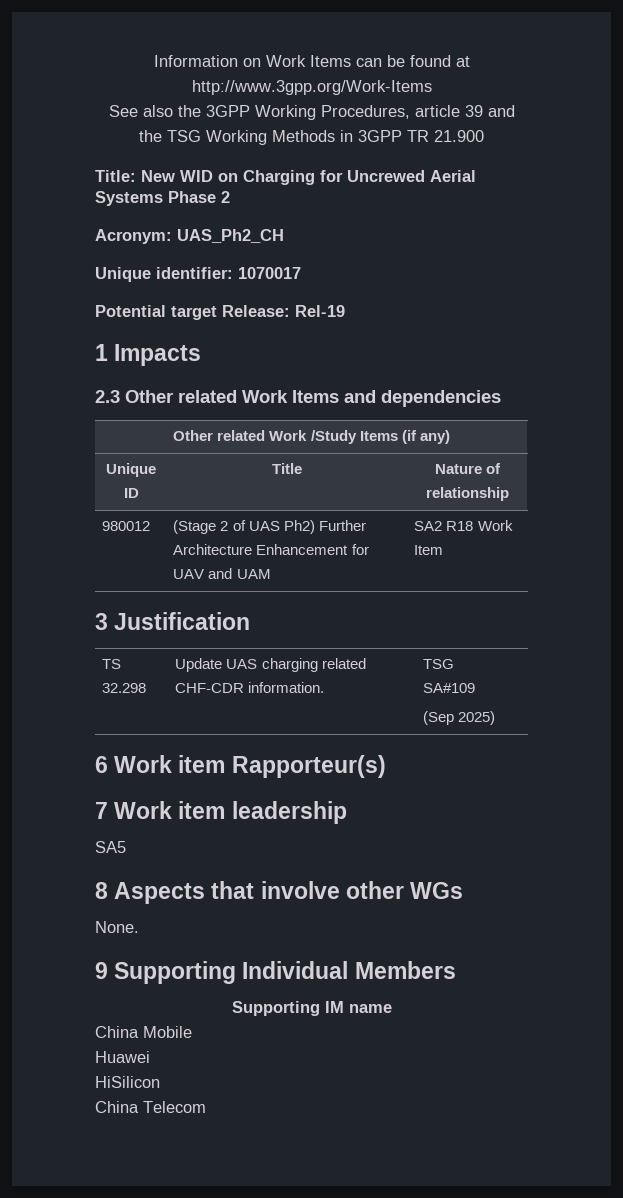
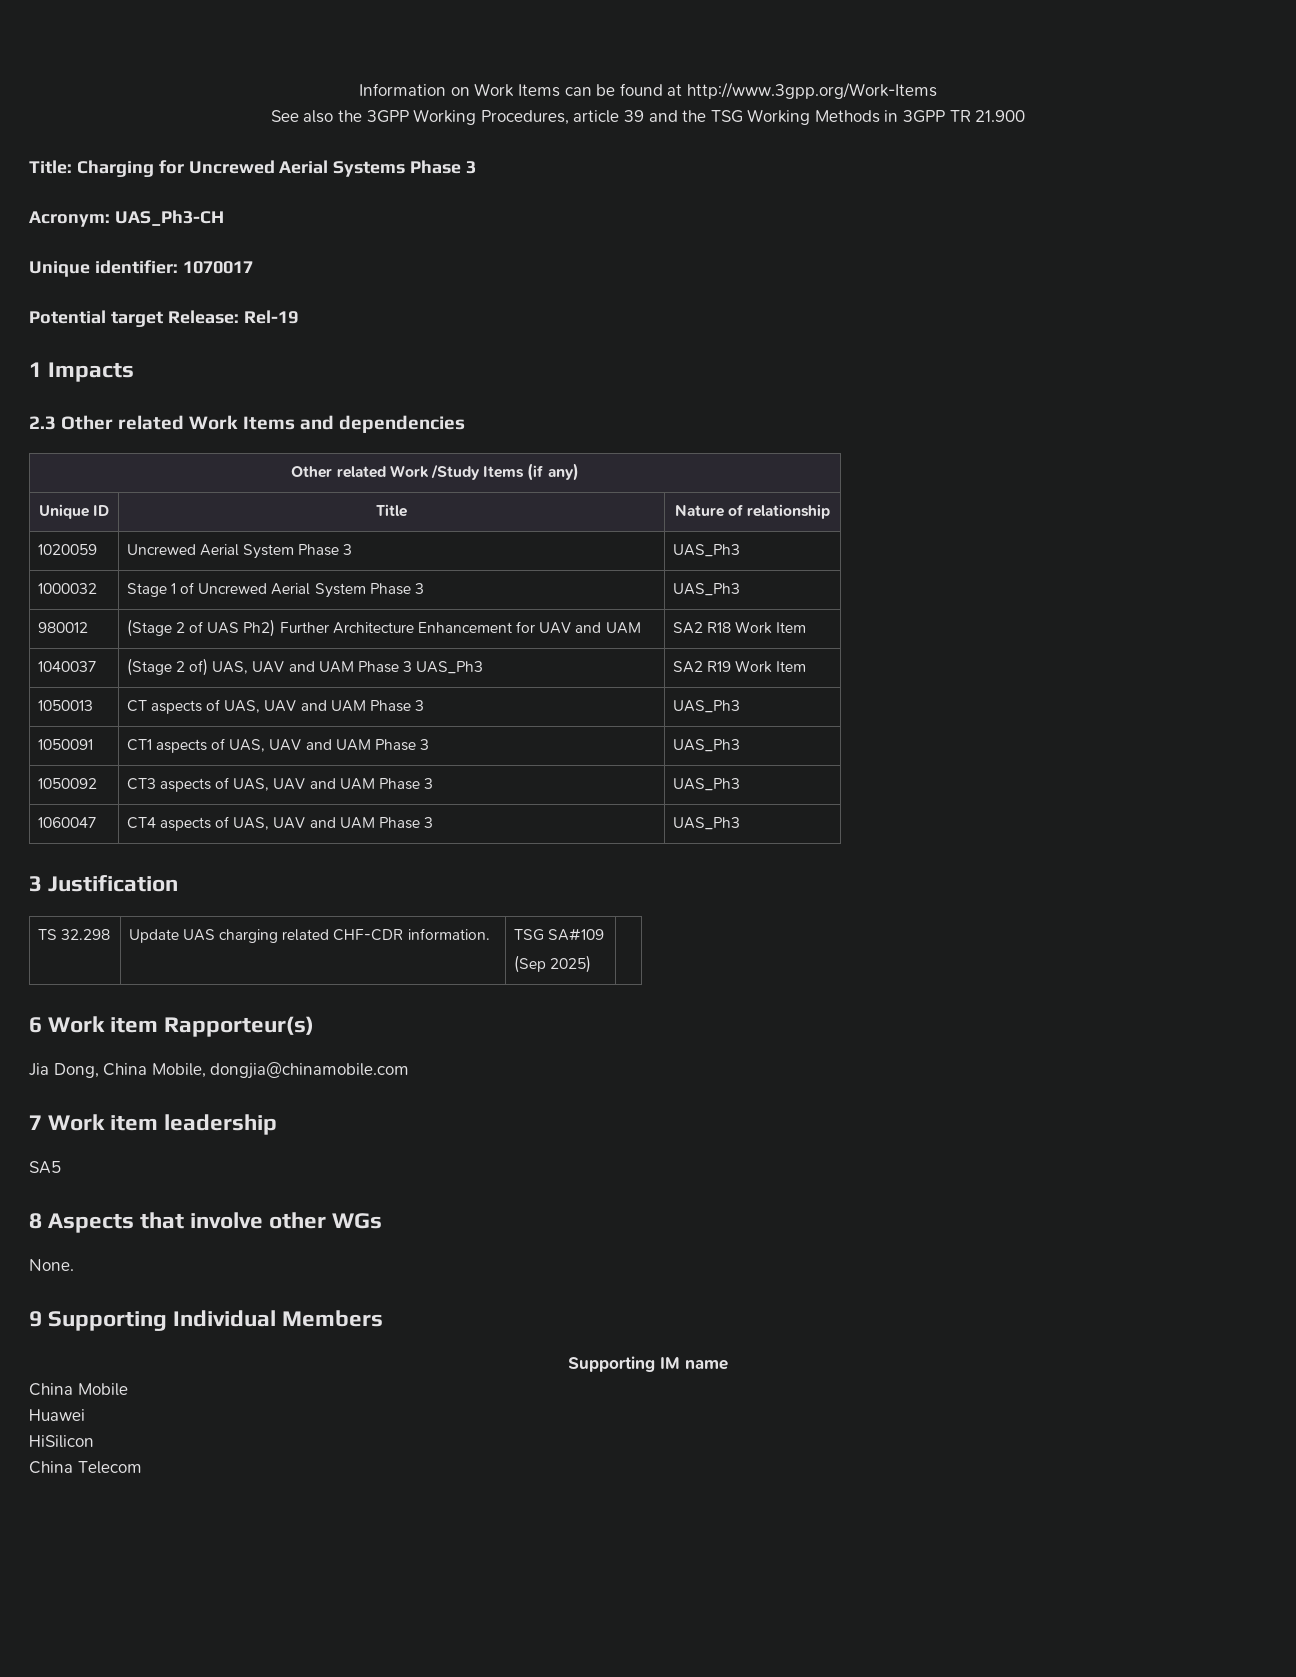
- Title: New WID on Charging for Uncrewed Aerial Systems Phase 2
+ Title: Charging for Uncrewed Aerial Systems Phase 3
- Acronym: UAS_Ph2_CH
+ Acronym: UAS_Ph3-CH
+ 1020059 | Uncrewed Aerial System Phase 3 | UAS_Ph3
+ 1000032 | Stage 1 of Uncrewed Aerial System Phase 3 | UAS_Ph3
+ 1040037 | (Stage 2 of) UAS, UAV and UAM Phase 3 UAS_Ph3 | SA2 R19 Work Item
+ 1050013 | CT aspects of UAS, UAV and UAM Phase 3 | UAS_Ph3
+ 1050091 | CT1 aspects of UAS, UAV and UAM Phase 3 | UAS_Ph3
+ 1050092 | CT3 aspects of UAS, UAV and UAM Phase 3 | UAS_Ph3
+ 1060047 | CT4 aspects of UAS, UAV and UAM Phase 3 | UAS_Ph3
+ Jia Dong, China Mobile, dongjia@chinamobile.com

